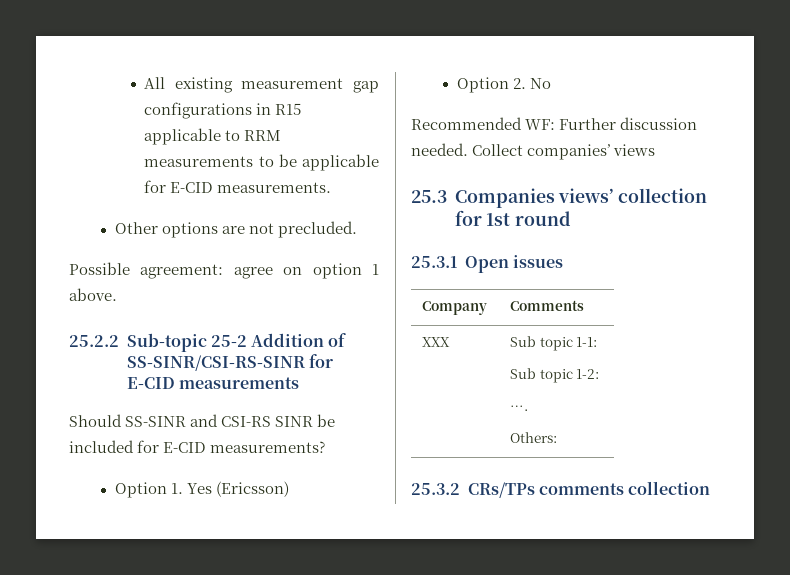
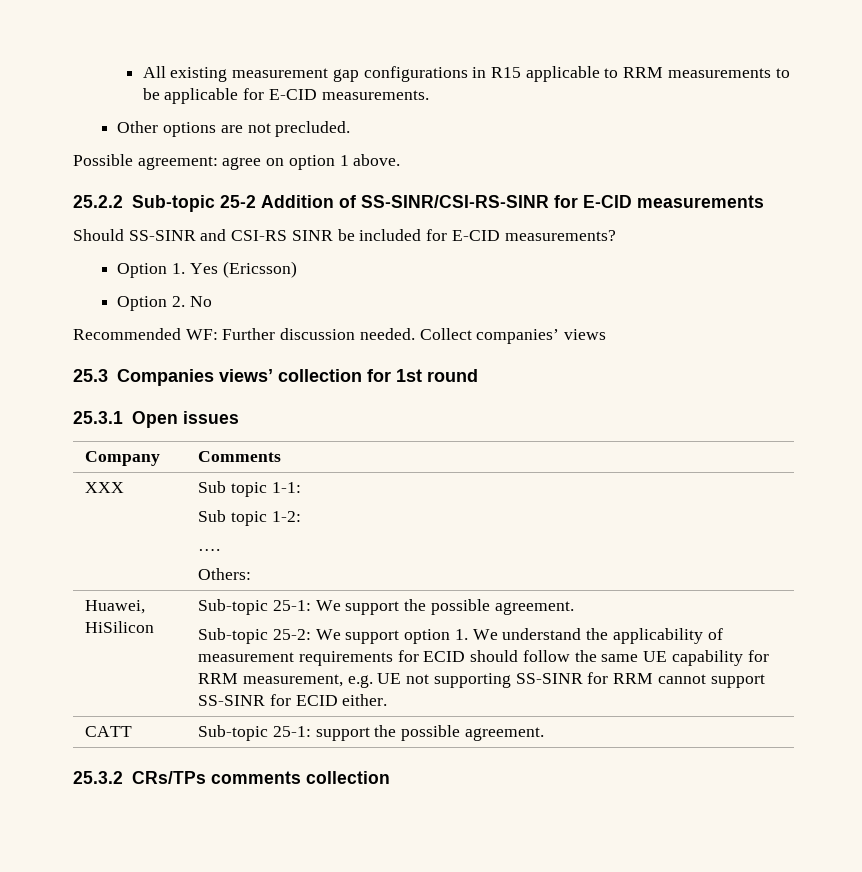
+ Huawei, HiSilicon | Sub-topic 25-1: We support the possible agreement.
+ Sub-topic 25-2: We support option 1. We understand the applicability of measurement requirements for ECID should follow the same UE capability for RRM measurement, e.g. UE not supporting SS-SINR for RRM cannot support SS-SINR for ECID either.
+ CATT | Sub-topic 25-1: support the possible agreement.

